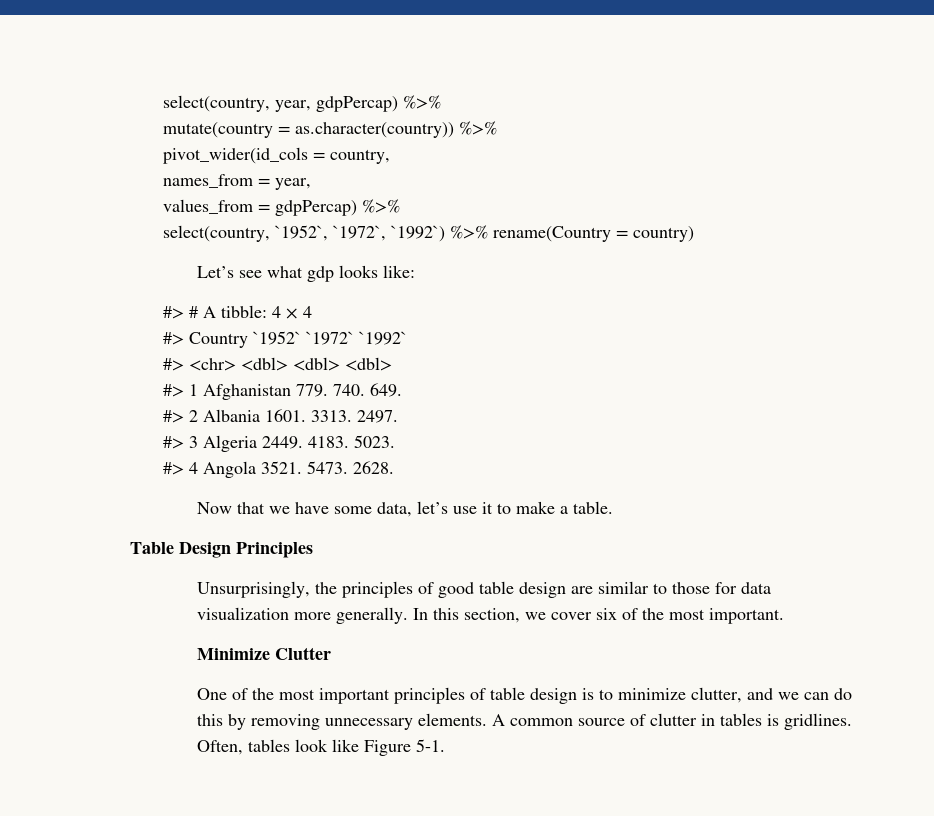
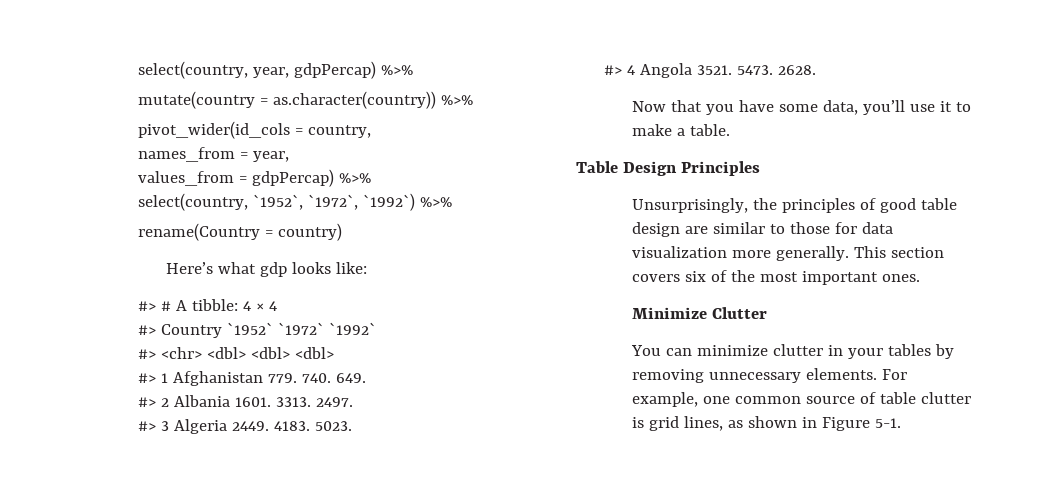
- select(country, `1952`, `1972`, `1992`) %>% rename(Country = country)
+ select(country, `1952`, `1972`, `1992`) %>%
+ rename(Country = country)
- Let’s see what gdp looks like:
+ Here’s what gdp looks like:
- Now that we have some data, let’s use it to make a table.
+ Now that you have some data, you’ll use it to make a table.
- In this section, we cover six of the most important.
+ This section covers six of the most important ones.
- One of the most important principles of table design is to minimize clutter, and we can do this by removing unnecessary elements. A common source of clutter in tables is gridlines. Often, tables look like Figure 5-1.
+ You can minimize clutter in your tables by removing unnecessary elements. For example, one common source of table clutter is grid lines, as shown in Figure 5-1.

